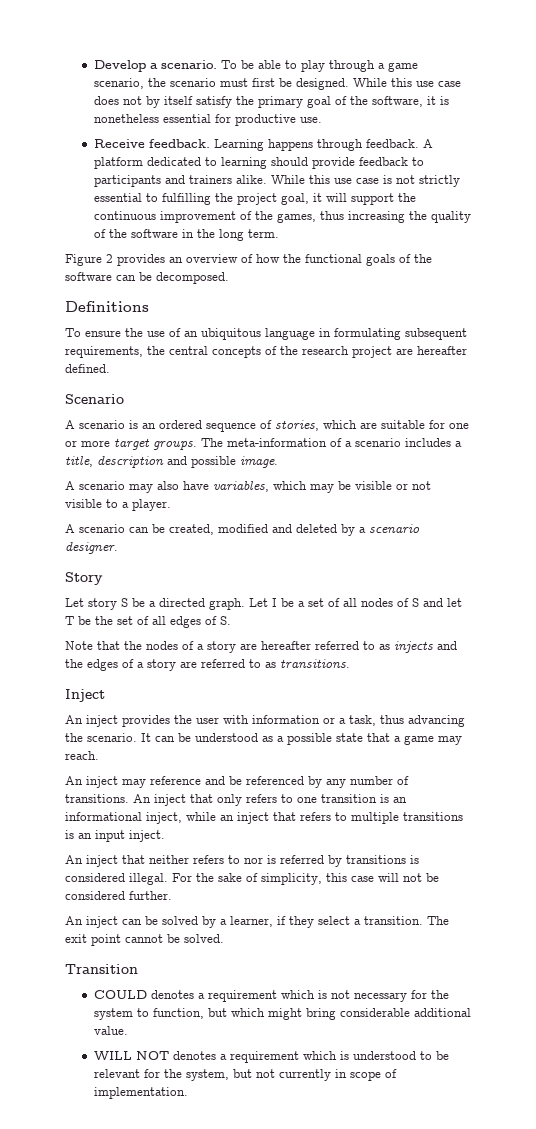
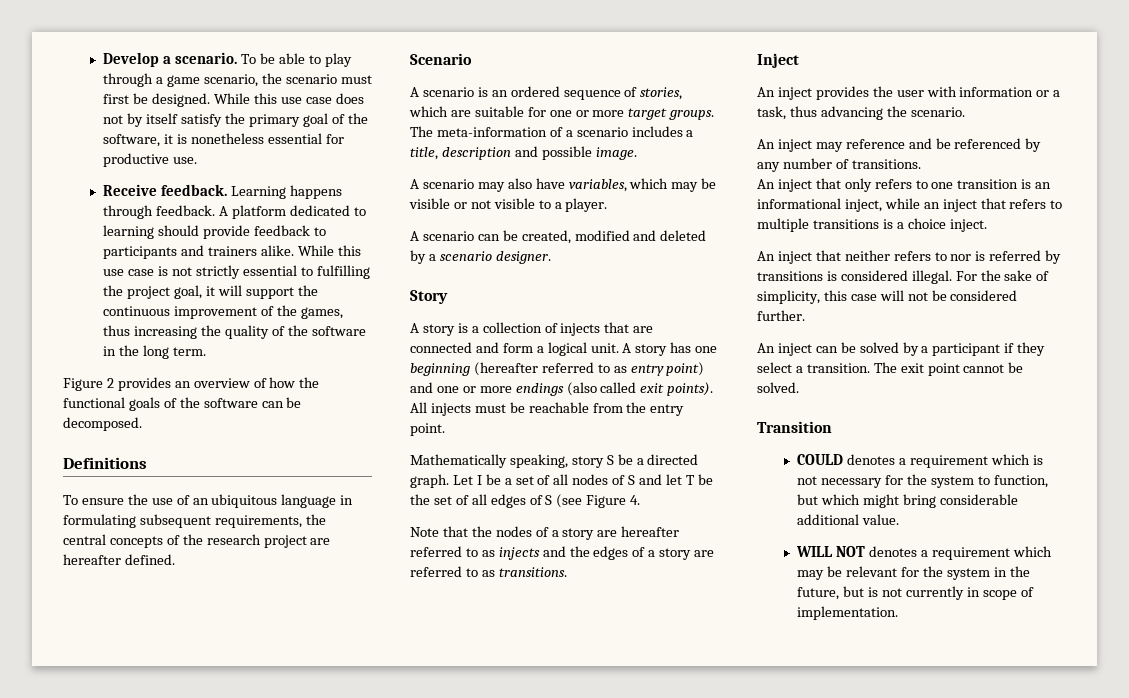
- Let story S be a directed graph.
+ A story is a collection of injects that are connected and form a logical unit. A story has one beginning (hereafter referred to as entry point) and one or more endings (also called exit points). All injects must be reachable from the entry point.
+ Mathematically speaking, story S be a directed graph.
- Let I be a set of all nodes of S and let T be the set of all edges of S.
+ Let I be a set of all nodes of S and let T be the set of all edges of S (see Figure 4.
- It can be understood as a possible state that a game may reach.
- An inject may reference and be referenced by any number of transitions. An inject that only refers to one transition is an informational inject, while an inject that refers to multiple transitions is an input inject.
+ An inject may reference and be referenced by any number of transitions.
+ An inject that only refers to one transition is an informational inject, while an inject that refers to multiple transitions is a choice inject.
- An inject can be solved by a learner, if they select a transition.
+ An inject can be solved by a participant if they select a transition.
- WILL NOT denotes a requirement which is understood to be relevant for the system, but not currently in scope of implementation.
+ WILL NOT denotes a requirement which may be relevant for the system in the future, but is not currently in scope of implementation.

